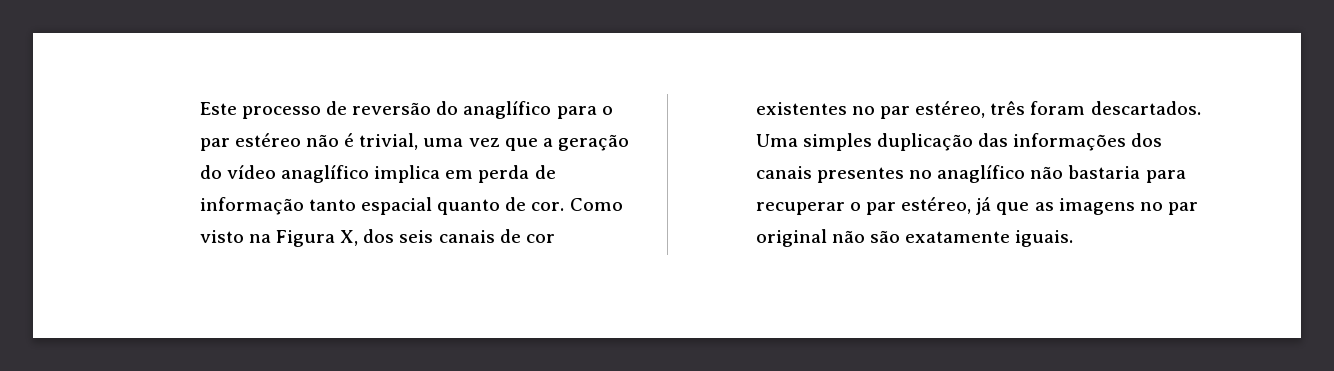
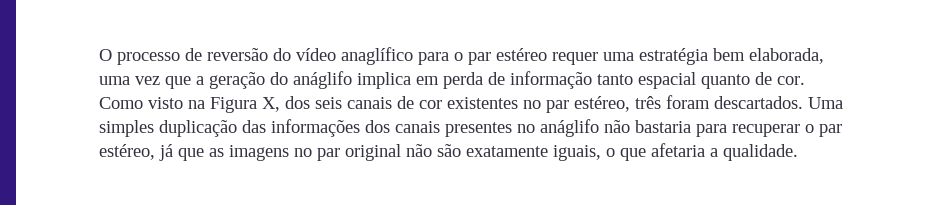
- Este processo de reversão do anaglífico para o par estéreo não é trivial, uma vez que a geração do vídeo anaglífico implica em perda de informação tanto espacial quanto de cor.
+ O processo de reversão do vídeo anaglífico para o par estéreo requer uma estratégia bem elaborada, uma vez que a geração do anáglifo implica em perda de informação tanto espacial quanto de cor.
- Uma simples duplicação das informações dos canais presentes no anaglífico não bastaria para recuperar o par estéreo, já que as imagens no par original não são exatamente iguais.
+ Uma simples duplicação das informações dos canais presentes no anáglifo não bastaria para recuperar o par estéreo, já que as imagens no par original não são exatamente iguais, o que afetaria a qualidade.

